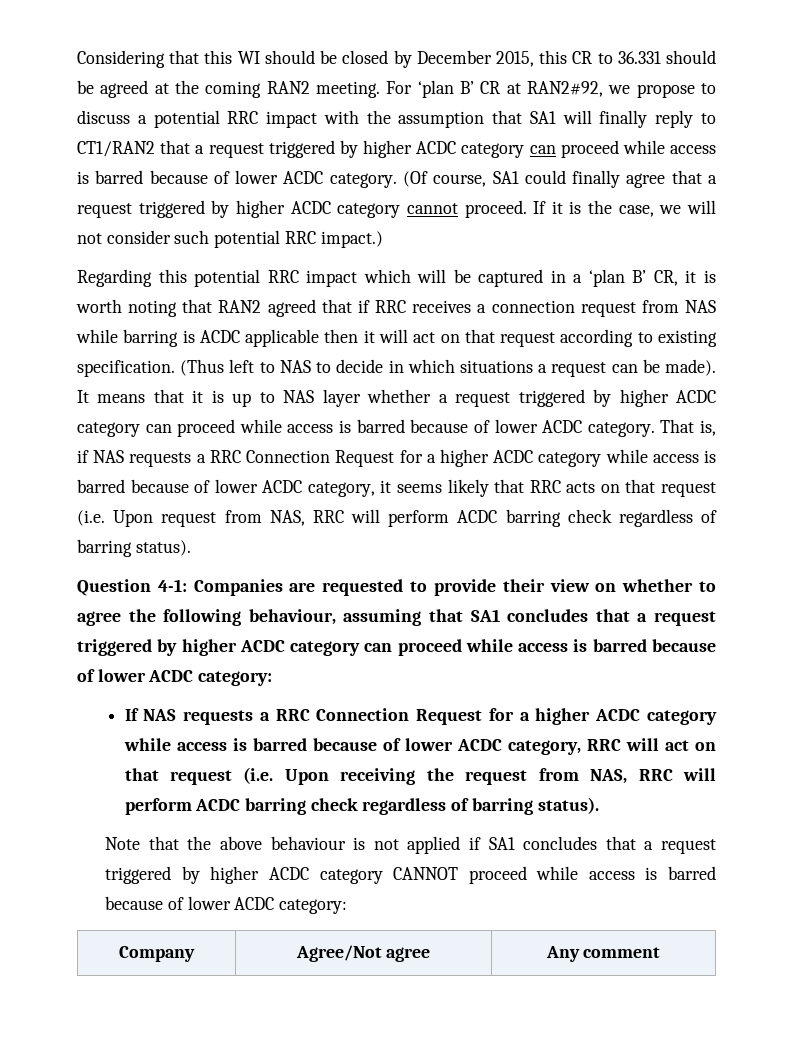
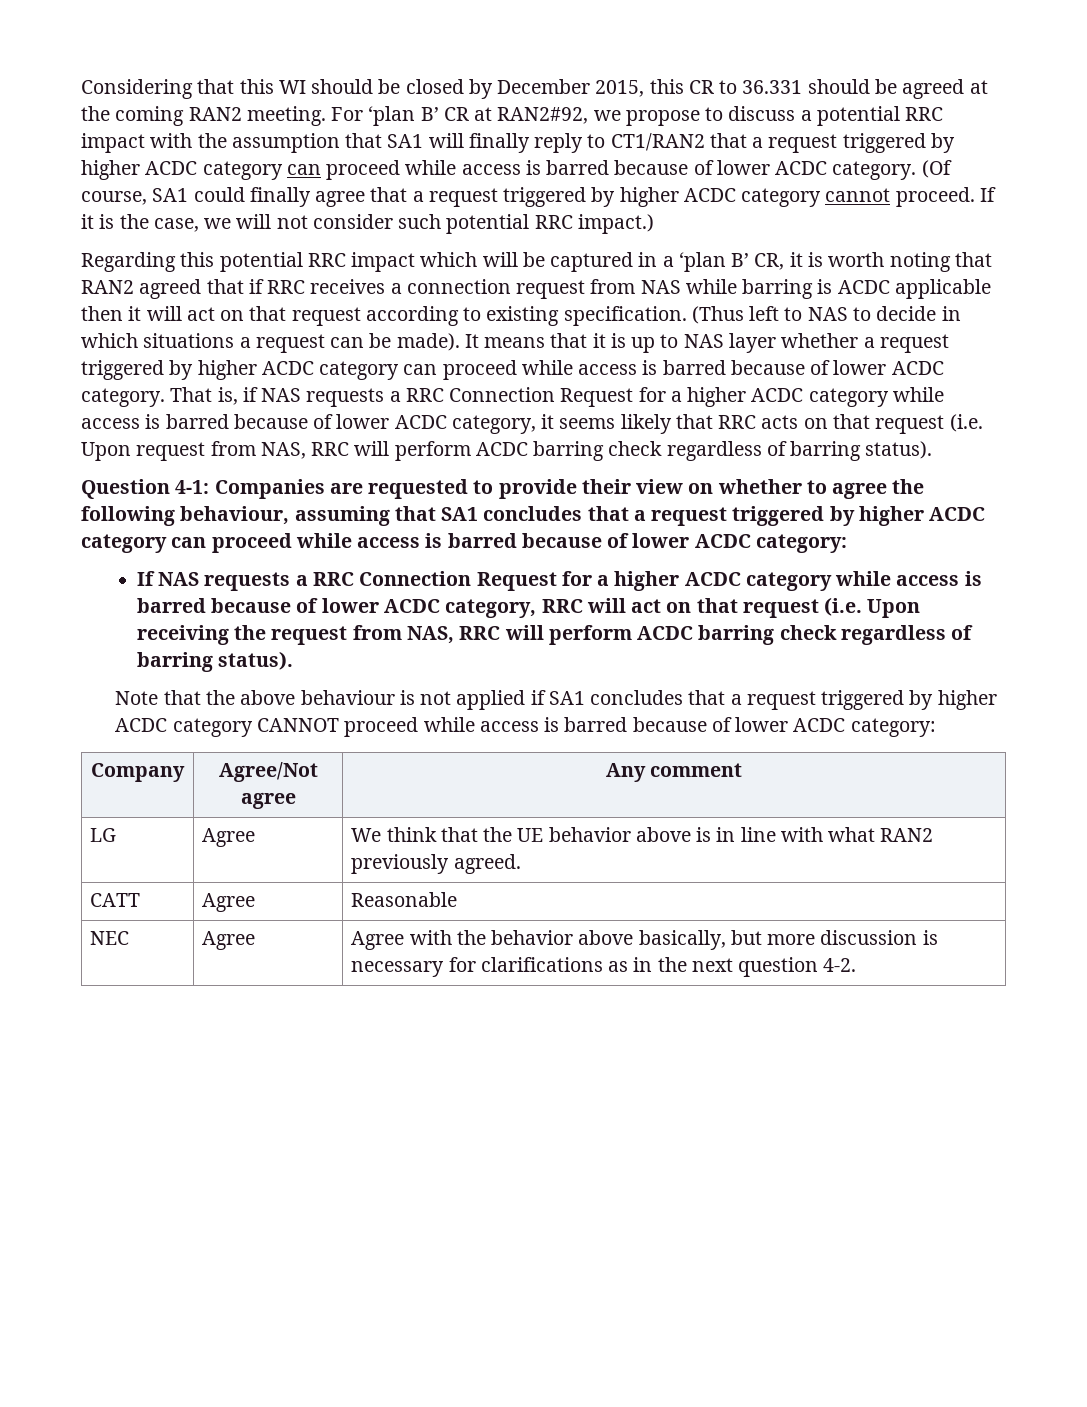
+ LG | Agree | We think that the UE behavior above is in line with what RAN2 previously agreed.
+ CATT | Agree | Reasonable
+ NEC | Agree | Agree with the behavior above basically, but more discussion is necessary for clarifications as in the next question 4-2.

